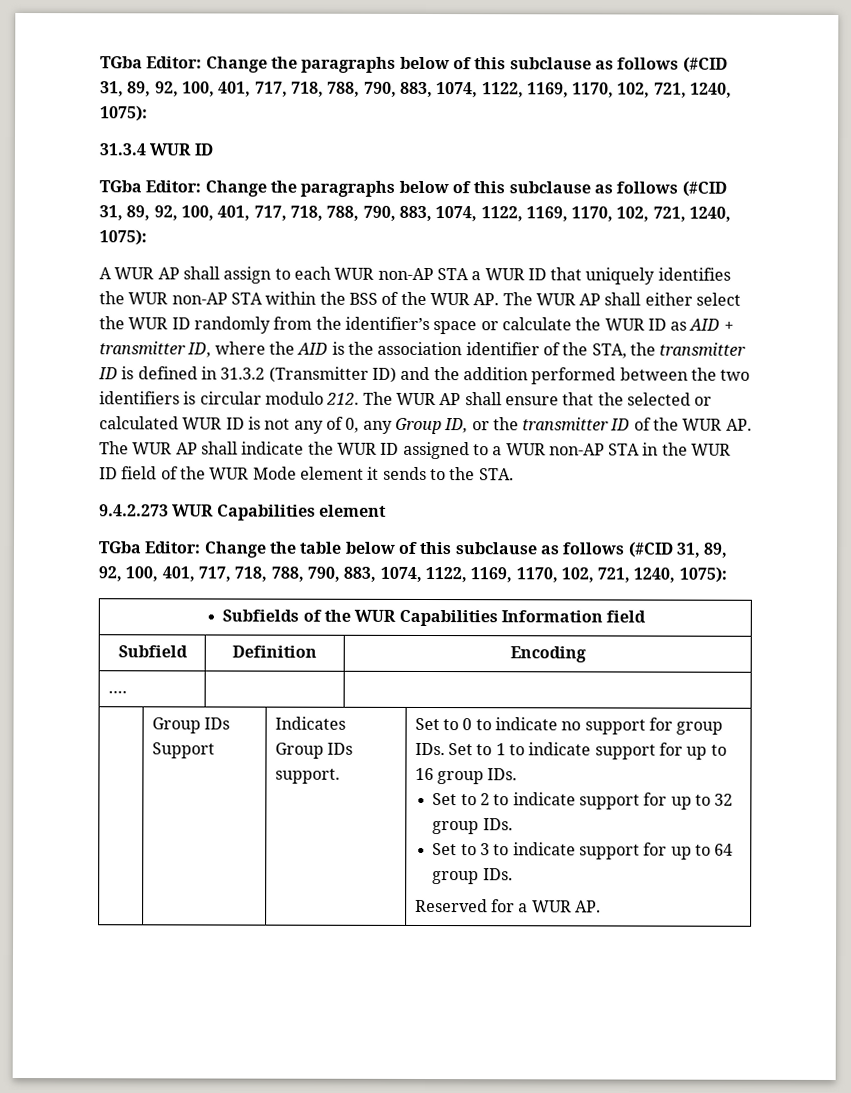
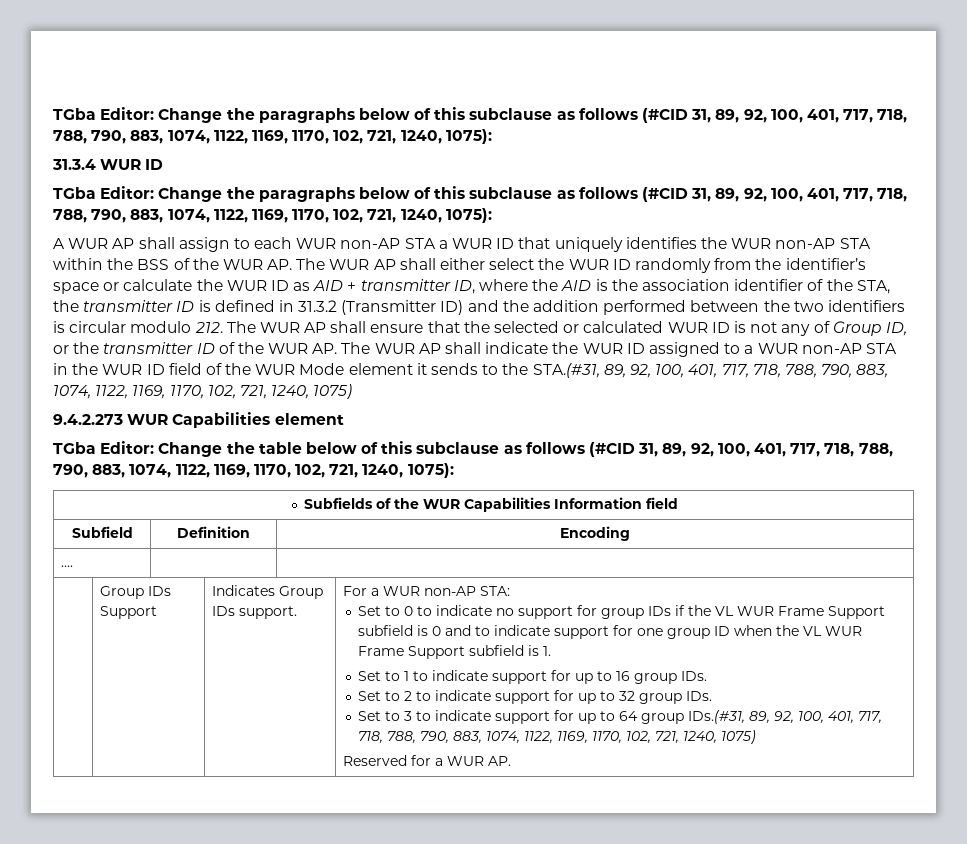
- A WUR AP shall assign to each WUR non-AP STA a WUR ID that uniquely identifies the WUR non-AP STA within the BSS of the WUR AP. The WUR AP shall either select the WUR ID randomly from the identifier’s space or calculate the WUR ID as AID + transmitter ID, where the AID is the association identifier of the STA, the transmitter ID is defined in 31.3.2 (Transmitter ID) and the addition performed between the two identifiers is circular modulo 212. The WUR AP shall ensure that the selected or calculated WUR ID is not any of 0, any Group ID, or the transmitter ID of the WUR AP. The WUR AP shall indicate the WUR ID assigned to a WUR non-AP STA in the WUR ID field of the WUR Mode element it sends to the STA.
+ A WUR AP shall assign to each WUR non-AP STA a WUR ID that uniquely identifies the WUR non-AP STA within the BSS of the WUR AP. The WUR AP shall either select the WUR ID randomly from the identifier’s space or calculate the WUR ID as AID + transmitter ID, where the AID is the association identifier of the STA, the transmitter ID is defined in 31.3.2 (Transmitter ID) and the addition performed between the two identifiers is circular modulo 212. The WUR AP shall ensure that the selected or calculated WUR ID is not any of Group ID, or the transmitter ID of the WUR AP. The WUR AP shall indicate the WUR ID assigned to a WUR non-AP STA in the WUR ID field of the WUR Mode element it sends to the STA.(#31, 89, 92, 100, 401, 717, 718, 788, 790, 883, 1074, 1122, 1169, 1170, 102, 721, 1240, 1075)
+ For a WUR non-AP STA:
- Set to 0 to indicate no support for group IDs. Set to 1 to indicate support for up to 16 group IDs.
+ Set to 0 to indicate no support for group IDs if the VL WUR Frame Support subfield is 0 and to indicate support for one group ID when the VL WUR Frame Support subfield is 1.
+ Set to 1 to indicate support for up to 16 group IDs.
- Set to 3 to indicate support for up to 64 group IDs.
+ Set to 3 to indicate support for up to 64 group IDs.(#31, 89, 92, 100, 401, 717, 718, 788, 790, 883, 1074, 1122, 1169, 1170, 102, 721, 1240, 1075)

